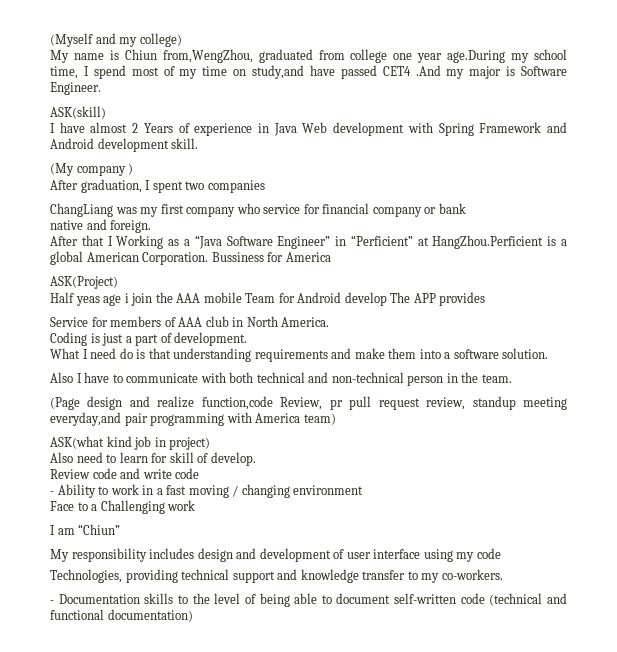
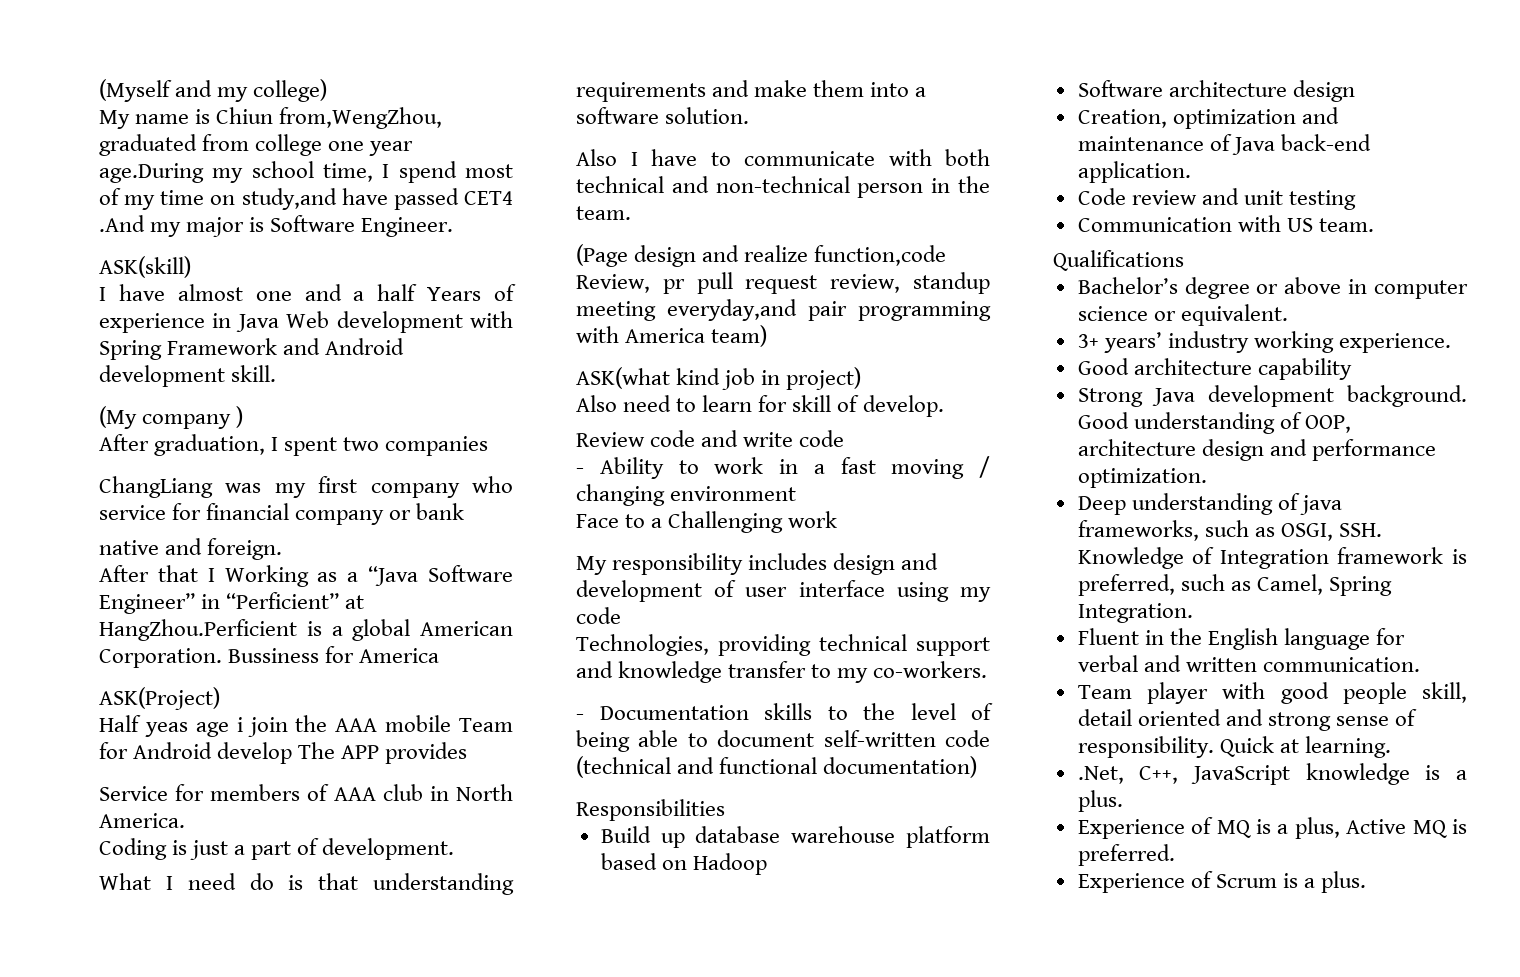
- I have almost 2 Years of experience in Java Web development with Spring Framework and Android development skill.
+ I have almost one and a half Years of experience in Java Web development with Spring Framework and Android development skill.
- I am “Chiun”
+ Responsibilities
+ Build up database warehouse platform based on Hadoop
+ Software architecture design
+ Creation, optimization and maintenance of Java back-end application.
+ Code review and unit testing
+ Communication with US team.
+ Qualifications
+ Bachelor’s degree or above in computer science or equivalent.
+ 3+ years’ industry working experience.
+ Good architecture capability
+ Strong Java development background. Good understanding of OOP, architecture design and performance optimization.
+ Deep understanding of java frameworks, such as OSGI, SSH. Knowledge of Integration framework is preferred, such as Camel, Spring Integration.
+ Fluent in the English language for verbal and written communication.
+ Team player with good people skill, detail oriented and strong sense of responsibility. Quick at learning.
+ .Net, C++, JavaScript knowledge is a plus.
+ Experience of MQ is a plus, Active MQ is preferred.
+ Experience of Scrum is a plus.

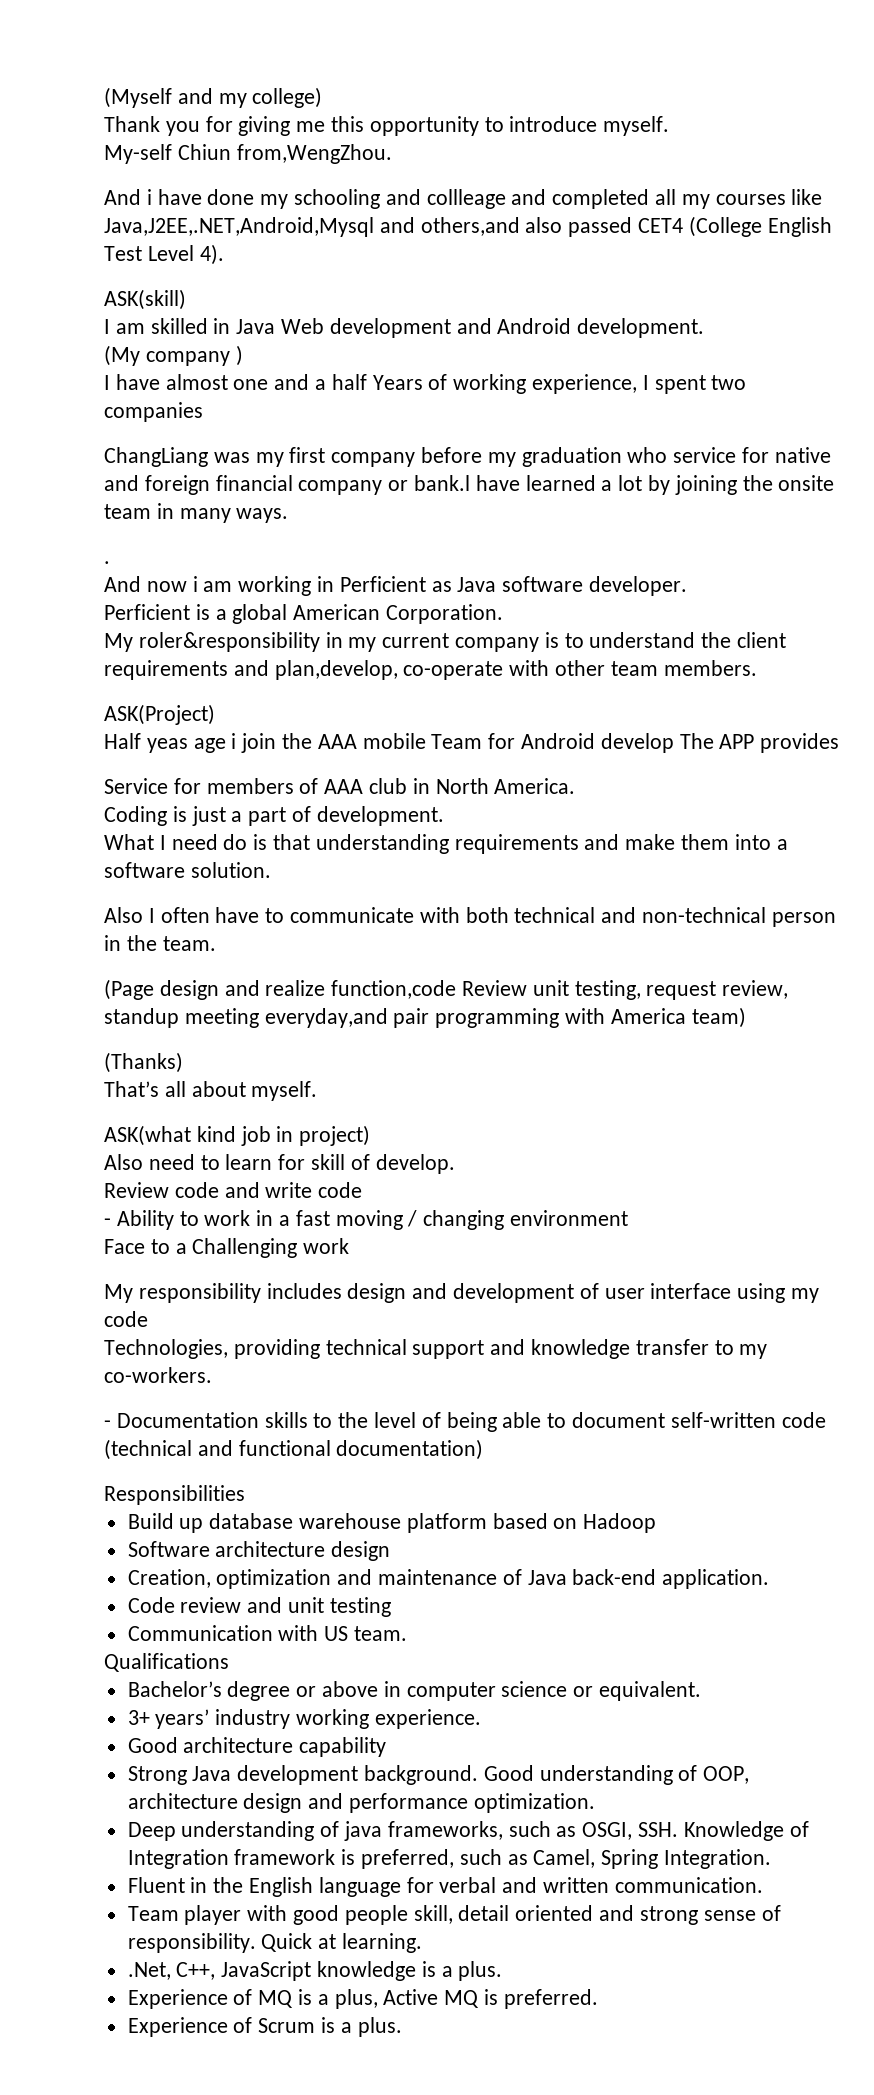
- My name is Chiun from,WengZhou, graduated from college one year age.During my school time, I spend most of my time on study,and have passed CET4 .And my major is Software Engineer.
+ Thank you for giving me this opportunity to introduce myself.
+ My-self Chiun from,WengZhou.
+ And i have done my schooling and collleage and completed all my courses like Java,J2EE,.NET,Android,Mysql and others,and also passed CET4 (College English Test Level 4).
  ASK(skill)
+ I am skilled in Java Web development and Android development.
+ (My company )
- I have almost one and a half Years of experience in Java Web development with Spring Framework and Android development skill.
- (My company )
- After graduation, I spent two companies
+ I have almost one and a half Years of working experience, I spent two companies
- ChangLiang was my first company who service for financial company or bank
- native and foreign.
- After that I Working as a “Java Software Engineer” in “Perficient” at HangZhou.Perficient is a global American Corporation. Bussiness for America
+ ChangLiang was my first company before my graduation who service for native and foreign financial company or bank.l have learned a lot by joining the onsite team in many ways.
+ .
+ And now i am working in Perficient as Java software developer.
+ Perficient is a global American Corporation.
+ My roler&responsibility in my current company is to understand the client requirements and plan,develop, co-operate with other team members.
- Also I have to communicate with both technical and non-technical person in the team.
+ Also I often have to communicate with both technical and non-technical person in the team.
- (Page design and realize function,code Review, pr pull request review, standup meeting everyday,and pair programming with America team)
+ (Page design and realize function,code Review unit testing, request review, standup meeting everyday,and pair programming with America team)
+ (Thanks)
+ That’s all about myself.

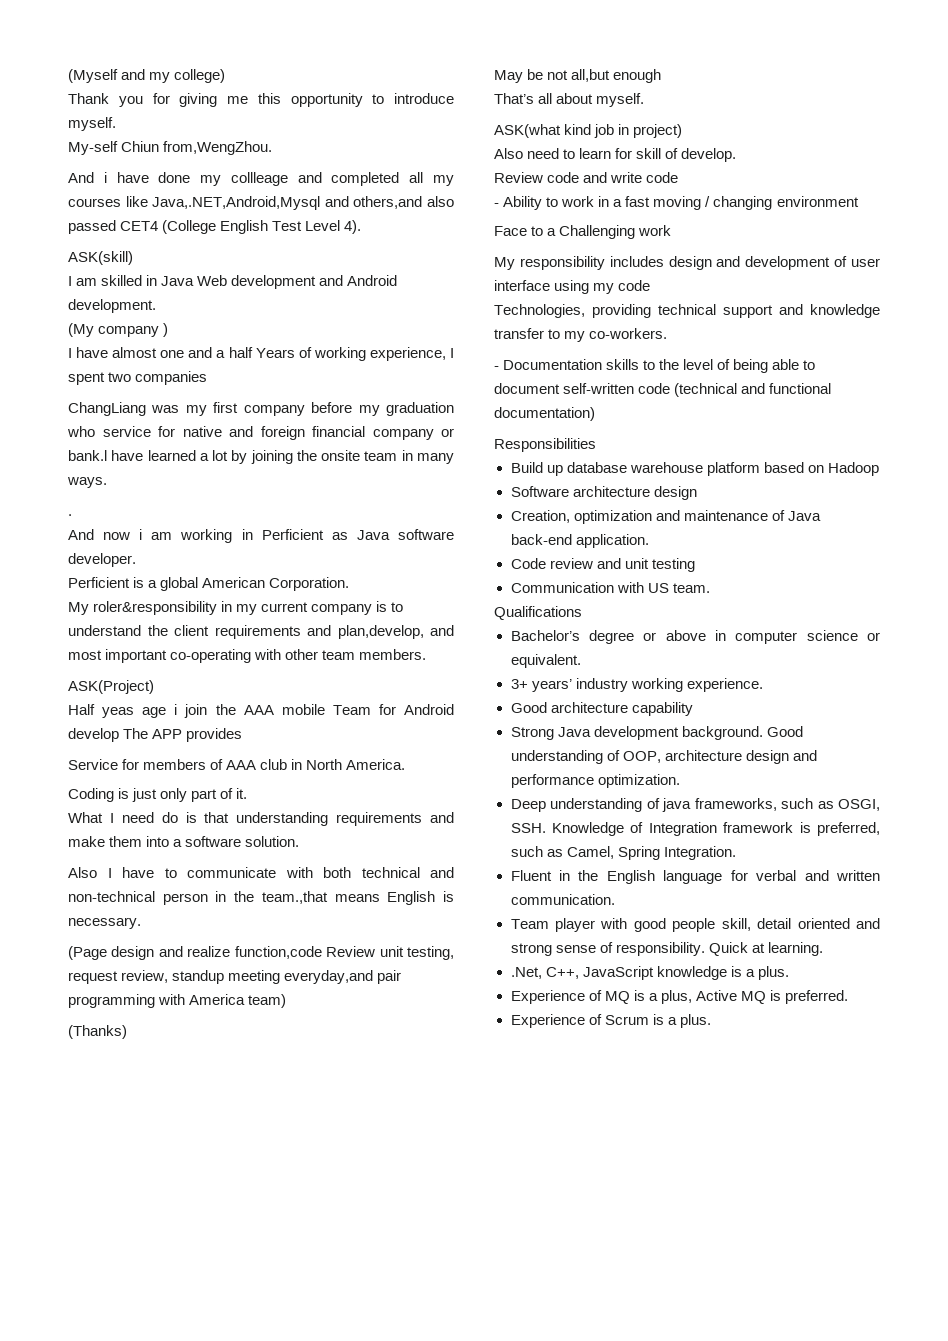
- And i have done my schooling and collleage and completed all my courses like Java,J2EE,.NET,Android,Mysql and others,and also passed CET4 (College English Test Level 4).
+ And i have done my collleage and completed all my courses like Java,.NET,Android,Mysql and others,and also passed CET4 (College English Test Level 4).
- My roler&responsibility in my current company is to understand the client requirements and plan,develop, co-operate with other team members.
+ My roler&responsibility in my current company is to understand the client requirements and plan,develop, and most important co-operating with other team members.
- Coding is just a part of development.
+ Coding is just only part of it.
- Also I often have to communicate with both technical and non-technical person in the team.
+ Also I have to communicate with both technical and non-technical person in the team.,that means English is necessary.
+ May be not all,but enough

